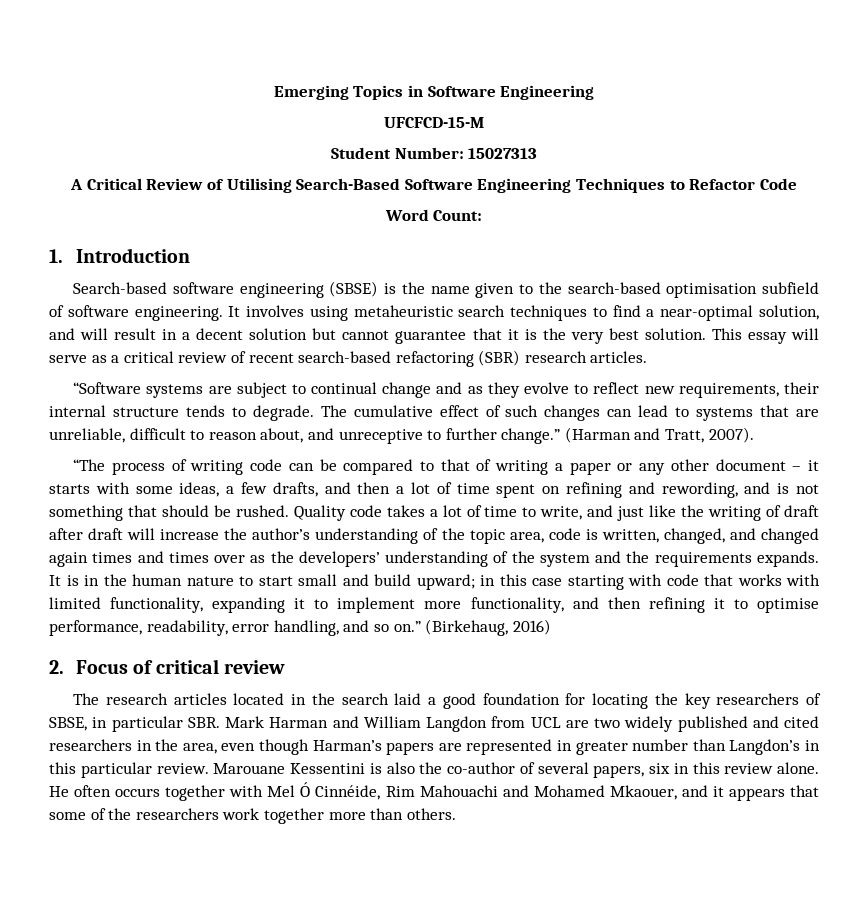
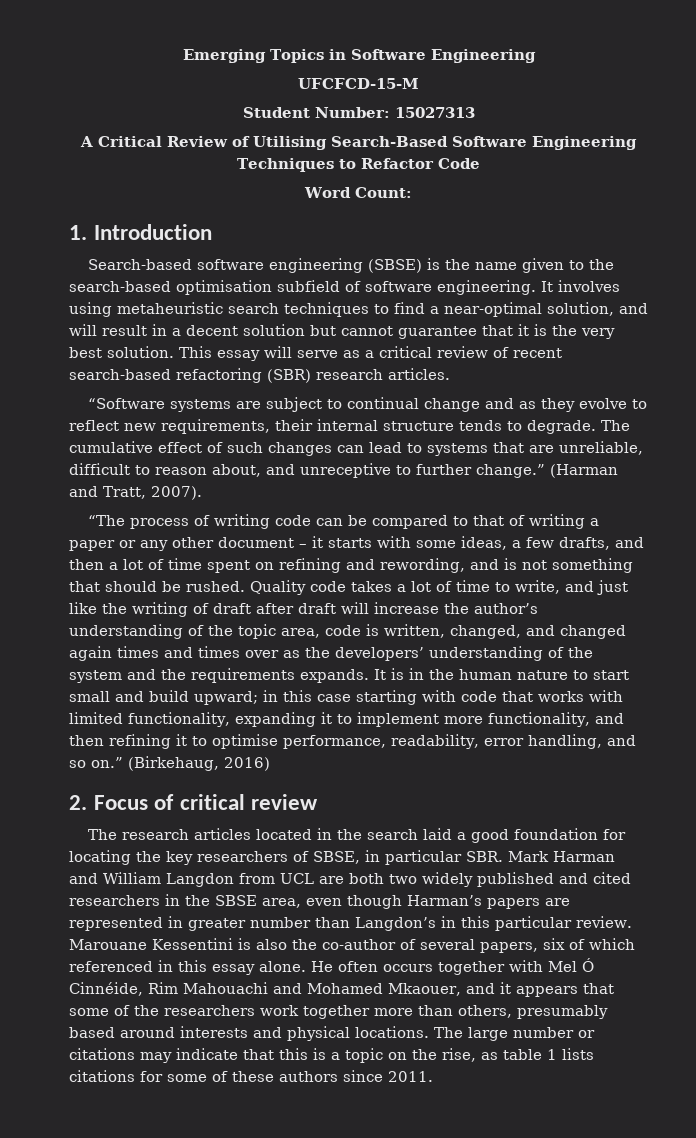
- The research articles located in the search laid a good foundation for locating the key researchers of SBSE, in particular SBR. Mark Harman and William Langdon from UCL are two widely published and cited researchers in the area, even though Harman’s papers are represented in greater number than Langdon’s in this particular review.
+ The research articles located in the search laid a good foundation for locating the key researchers of SBSE, in particular SBR. Mark Harman and William Langdon from UCL are both two widely published and cited researchers in the SBSE area, even though Harman’s papers are represented in greater number than Langdon’s in this particular review.
- Marouane Kessentini is also the co-author of several papers, six in this review alone.
+ Marouane Kessentini is also the co-author of several papers, six of which referenced in this essay alone.
- He often occurs together with Mel Ó Cinnéide, Rim Mahouachi and Mohamed Mkaouer, and it appears that some of the researchers work together more than others.
+ He often occurs together with Mel Ó Cinnéide, Rim Mahouachi and Mohamed Mkaouer, and it appears that some of the researchers work together more than others, presumably based around interests and physical locations. The large number or citations may indicate that this is a topic on the rise, as table 1 lists citations for some of these authors since 2011.

